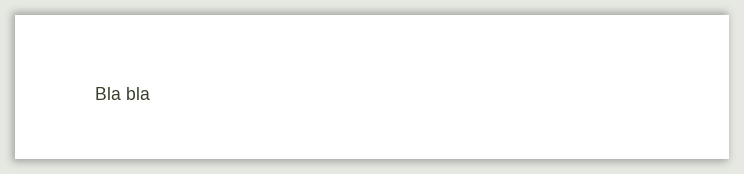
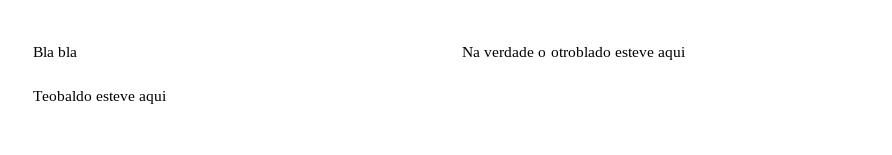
+ Teobaldo esteve aqui
+ Na verdade o otroblado esteve aqui

